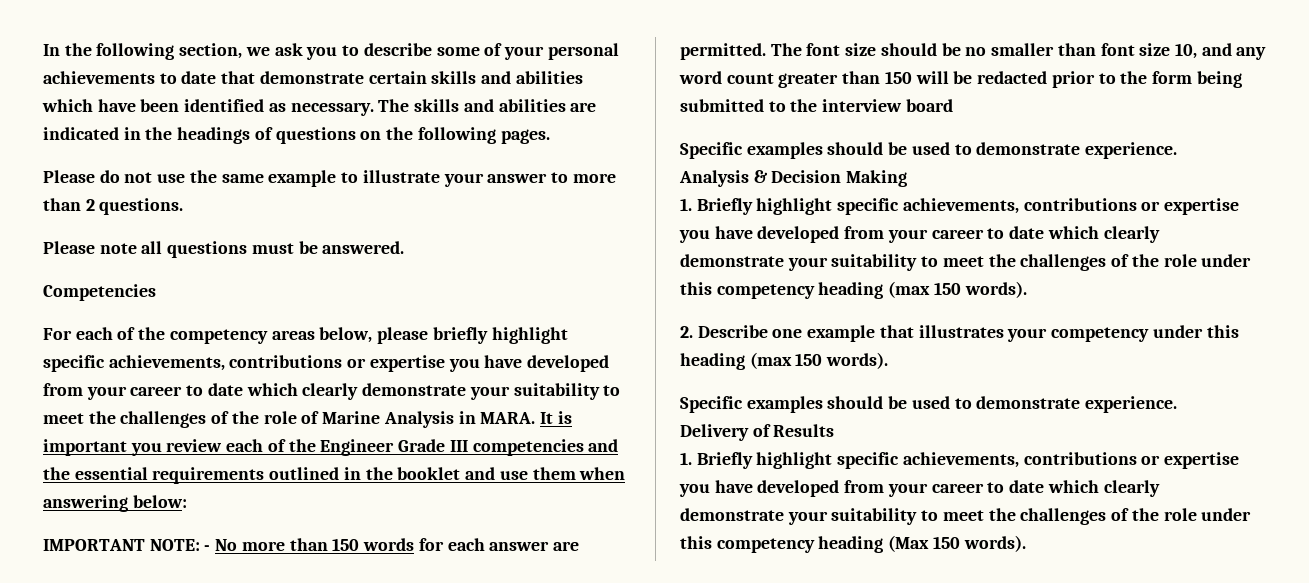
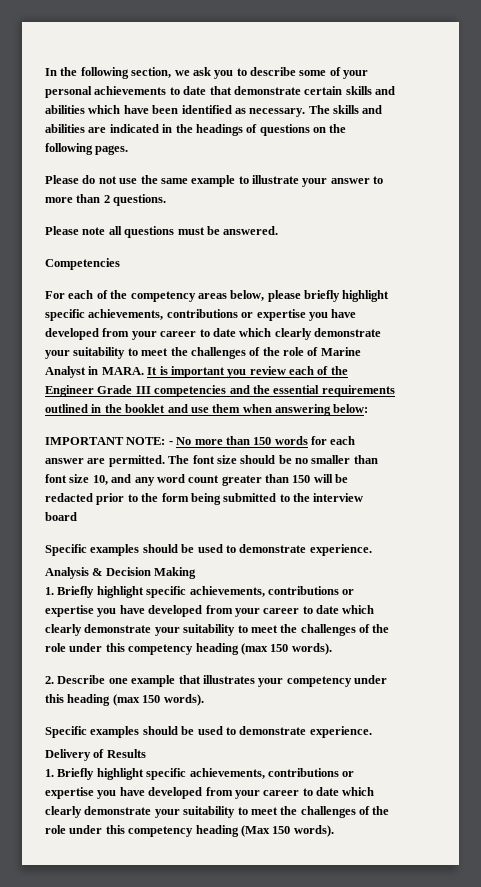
- For each of the competency areas below, please briefly highlight specific achievements, contributions or expertise you have developed from your career to date which clearly demonstrate your suitability to meet the challenges of the role of Marine Analysis in MARA.
+ For each of the competency areas below, please briefly highlight specific achievements, contributions or expertise you have developed from your career to date which clearly demonstrate your suitability to meet the challenges of the role of Marine Analyst in MARA.

